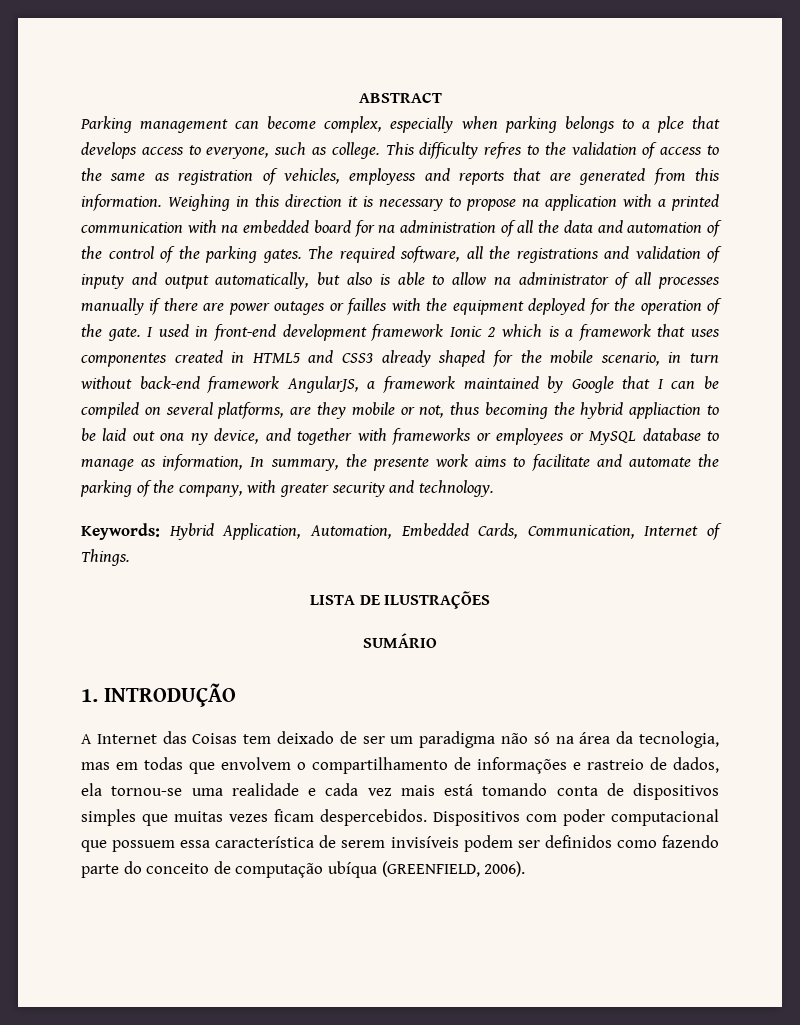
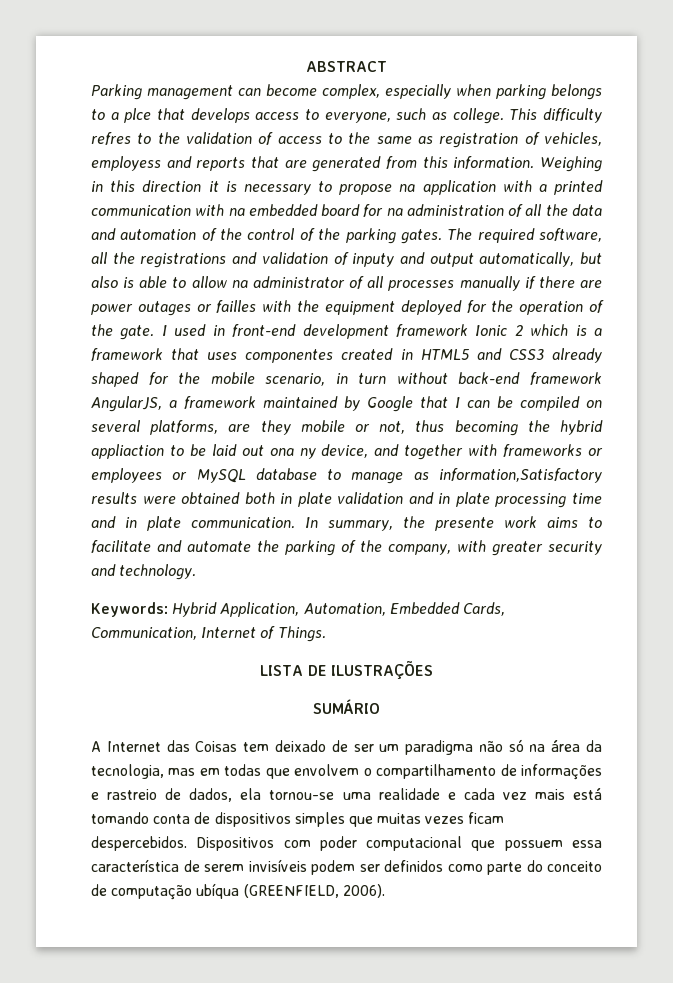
- I used in front-end development framework Ionic 2 which is a framework that uses componentes created in HTML5 and CSS3 already shaped for the mobile scenario, in turn without back-end framework AngularJS, a framework maintained by Google that I can be compiled on several platforms, are they mobile or not, thus becoming the hybrid appliaction to be laid out ona ny device, and together with frameworks or employees or MySQL database to manage as information, In summary, the presente work aims to facilitate and automate the parking of the company, with greater security and technology.
+ I used in front-end development framework Ionic 2 which is a framework that uses componentes created in HTML5 and CSS3 already shaped for the mobile scenario, in turn without back-end framework AngularJS, a framework maintained by Google that I can be compiled on several platforms, are they mobile or not, thus becoming the hybrid appliaction to be laid out ona ny device, and together with frameworks or employees or MySQL database to manage as information,Satisfactory results were obtained both in plate validation and in plate processing time and in plate communication. In summary, the presente work aims to facilitate and automate the parking of the company, with greater security and technology.
- 1. INTRODUÇÃO
- Dispositivos com poder computacional que possuem essa característica de serem invisíveis podem ser definidos como fazendo parte do conceito de computação ubíqua (GREENFIELD, 2006).
+ Dispositivos com poder computacional que possuem essa característica de serem invisíveis podem ser definidos como parte do conceito de computação ubíqua (GREENFIELD, 2006).

